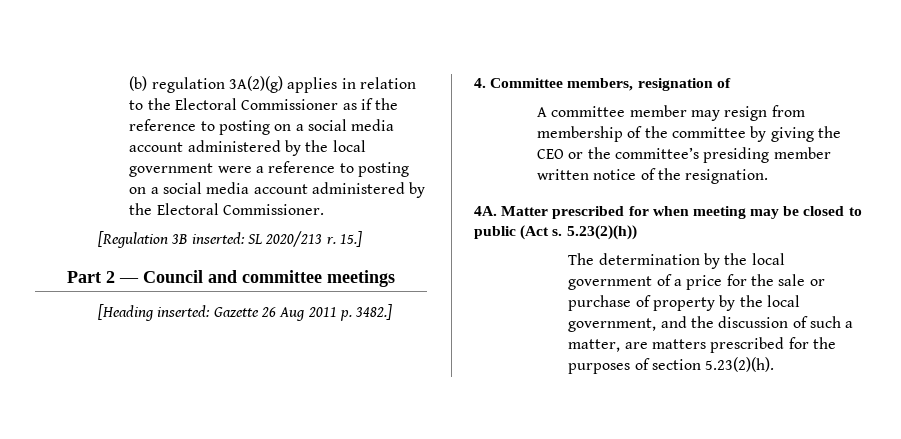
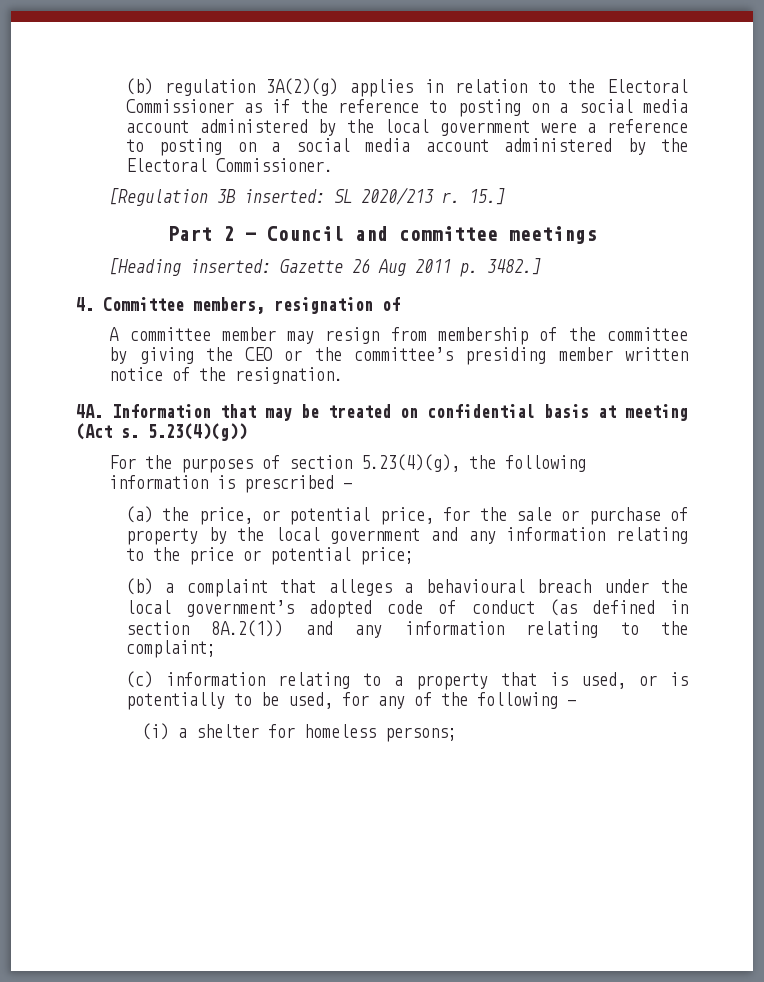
- Matter prescribed for when meeting may be closed to public (Act s. 5.23(2)(h))
- The determination by the local government of a price for the sale or purchase of property by the local government, and the discussion of such a matter, are matters prescribed for the purposes of section 5.23(2)(h).
+ Information that may be treated on confidential basis at meeting (Act s. 5.23(4)(g))
+ For the purposes of section 5.23(4)(g), the following information is prescribed —
+ (a) the price, or potential price, for the sale or purchase of property by the local government and any information relating to the price or potential price;
+ (b) a complaint that alleges a behavioural breach under the local government’s adopted code of conduct (as defined in section 8A.2(1)) and any information relating to the complaint;
+ (c) information relating to a property that is used, or is potentially to be used, for any of the following —
+ (i) a shelter for homeless persons;

